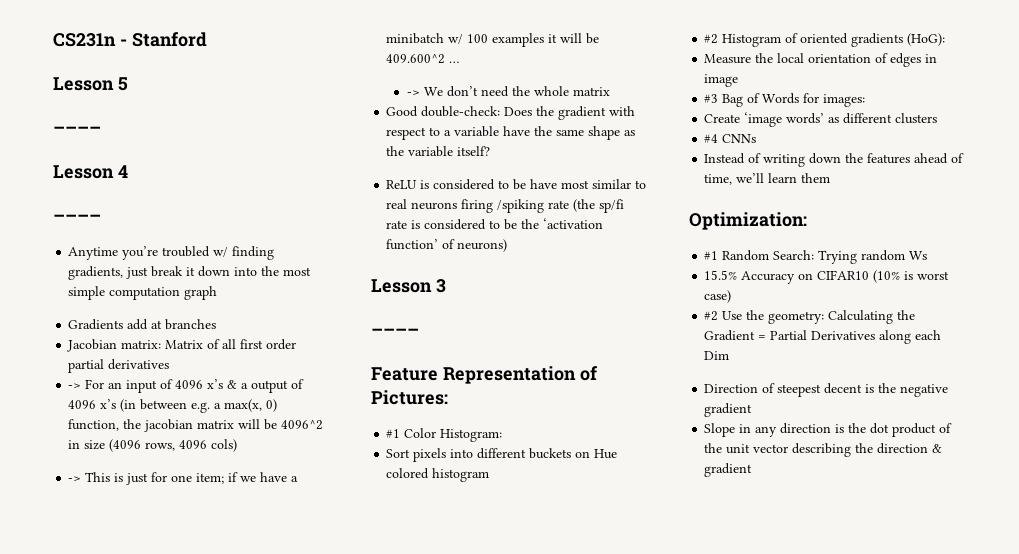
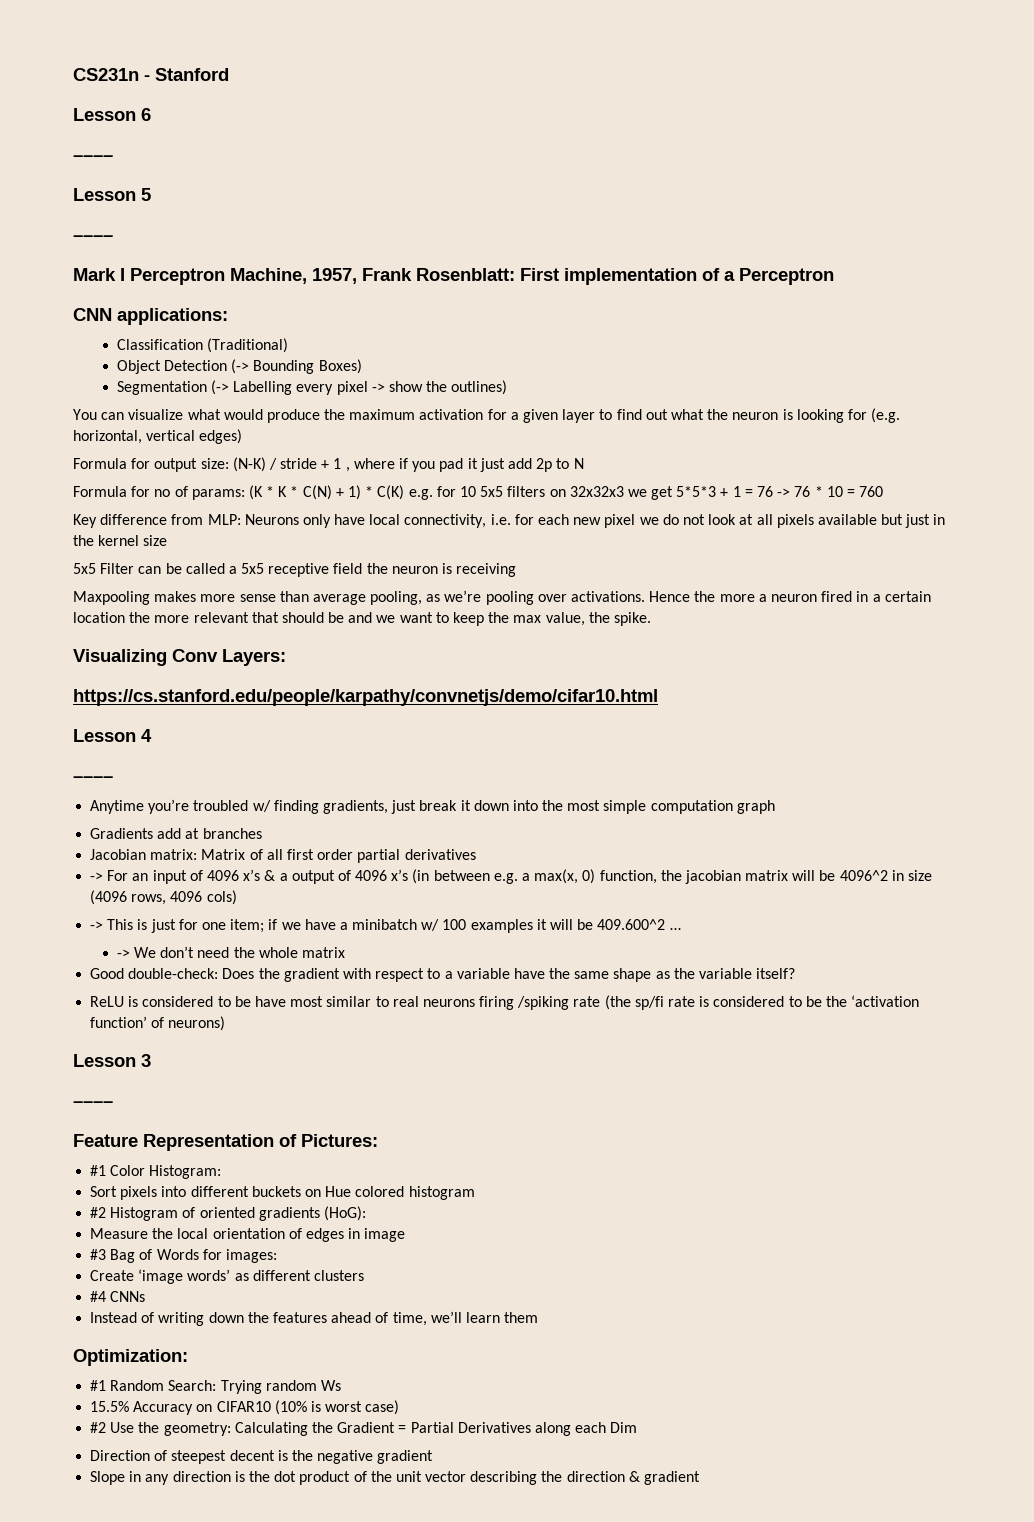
+ Lesson 6
+ ––––
+ Mark I Perceptron Machine, 1957, Frank Rosenblatt: First implementation of a Perceptron
+ CNN applications:
+ Classification (Traditional)
+ Object Detection (-> Bounding Boxes)
+ Segmentation (-> Labelling every pixel -> show the outlines)
+ You can visualize what would produce the maximum activation for a given layer to find out what the neuron is looking for (e.g. horizontal, vertical edges)
+ Formula for output size: (N-K) / stride + 1 , where if you pad it just add 2p to N
+ Formula for no of params: (K * K * C(N) + 1) * C(K) e.g. for 10 5x5 filters on 32x32x3 we get 5*5*3 + 1 = 76 -> 76 * 10 = 760
+ Key difference from MLP: Neurons only have local connectivity, i.e. for each new pixel we do not look at all pixels available but just in the kernel size
+ 5x5 Filter can be called a 5x5 receptive field the neuron is receiving
+ Maxpooling makes more sense than average pooling, as we’re pooling over activations. Hence the more a neuron fired in a certain location the more relevant that should be and we want to keep the max value, the spike.
+ Visualizing Conv Layers:
+ https://cs.stanford.edu/people/karpathy/convnetjs/demo/cifar10.html

